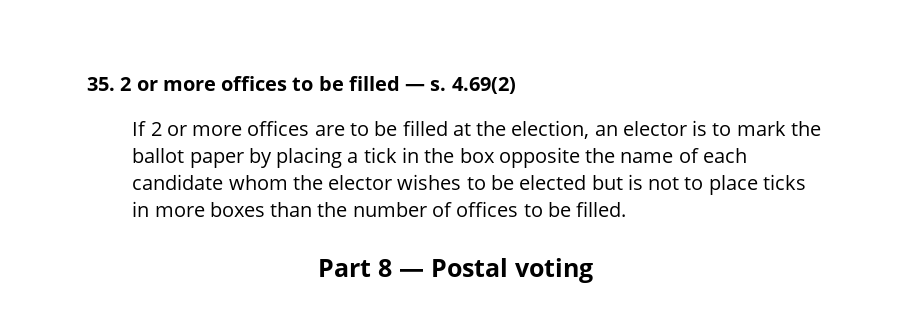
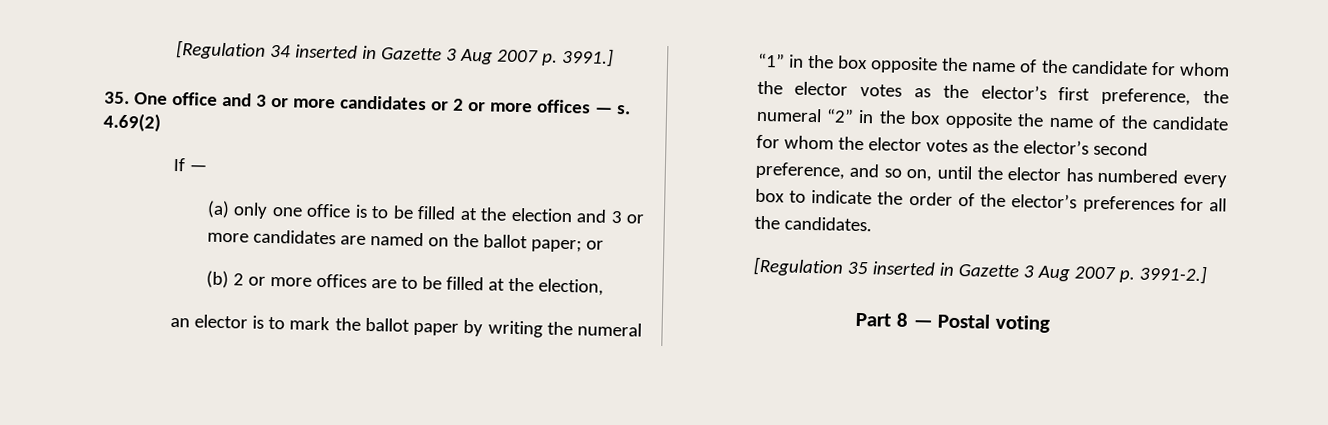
- 35. 2 or more offices to be filled — s.
+ [Regulation 34 inserted in Gazette 3 Aug 2007 p. 3991.]
+ 35. One office and 3 or more candidates or 2 or more offices — s.
- If 2 or more offices are to be filled at the election, an elector is to mark the ballot paper by placing a tick in the box opposite the name of each candidate whom the elector wishes to be elected but is not to place ticks in more boxes than the number of offices to be filled.
+ If —
+ (a) only one office is to be filled at the election and 3 or more candidates are named on the ballot paper; or
+ (b) 2 or more offices are to be filled at the election,
+ an elector is to mark the ballot paper by writing the numeral “1” in the box opposite the name of the candidate for whom the elector votes as the elector’s first preference, the numeral “2” in the box opposite the name of the candidate for whom the elector votes as the elector’s second preference, and so on, until the elector has numbered every box to indicate the order of the elector’s preferences for all the candidates.
+ [Regulation 35 inserted in Gazette 3 Aug 2007 p. 3991-2.]

